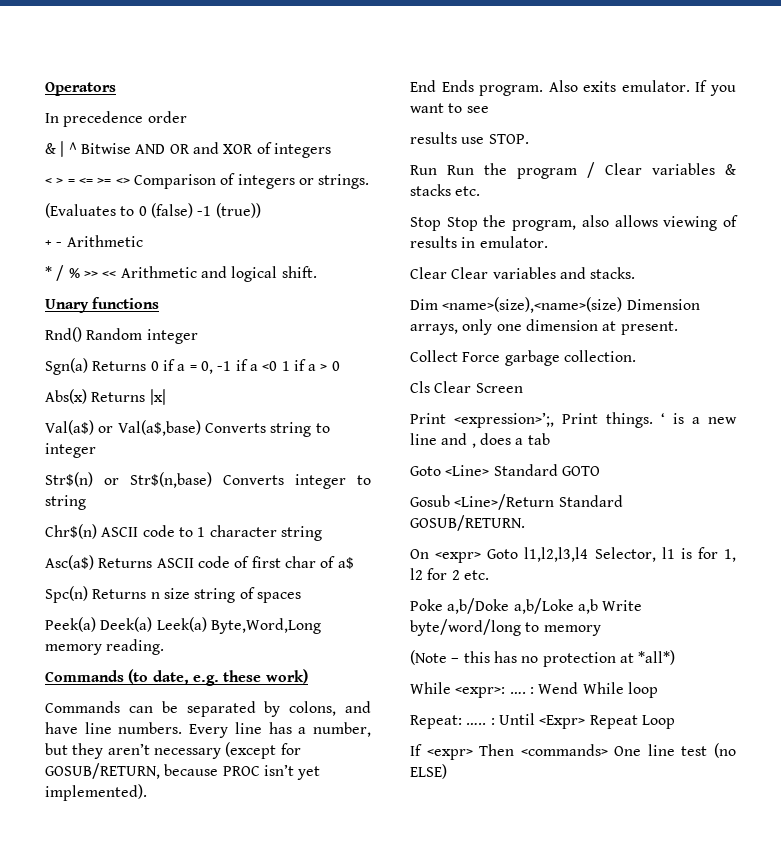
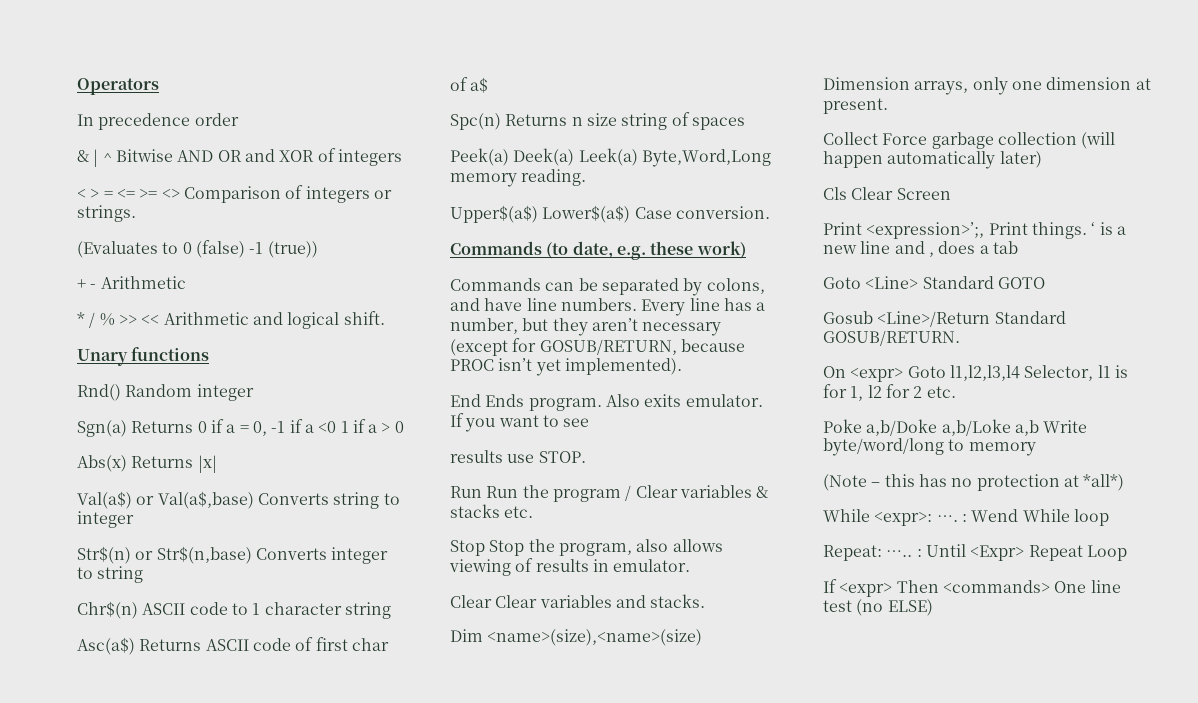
+ Upper$(a$) Lower$(a$) Case conversion.
- Collect Force garbage collection.
+ Collect Force garbage collection (will happen automatically later)

